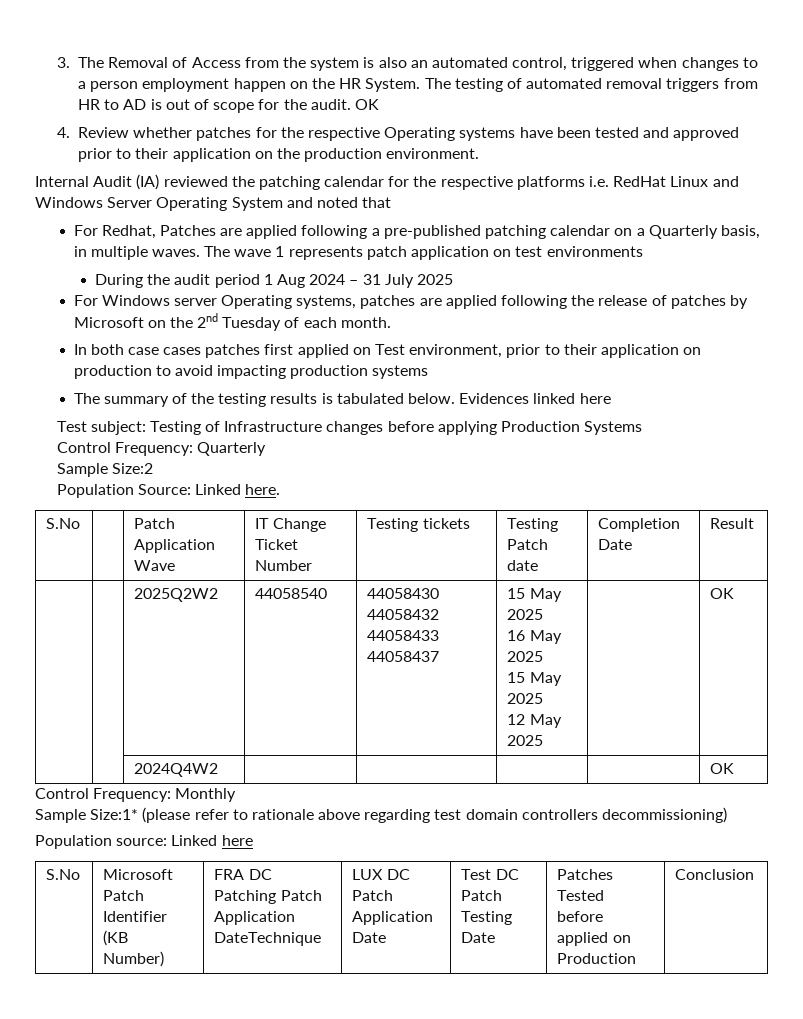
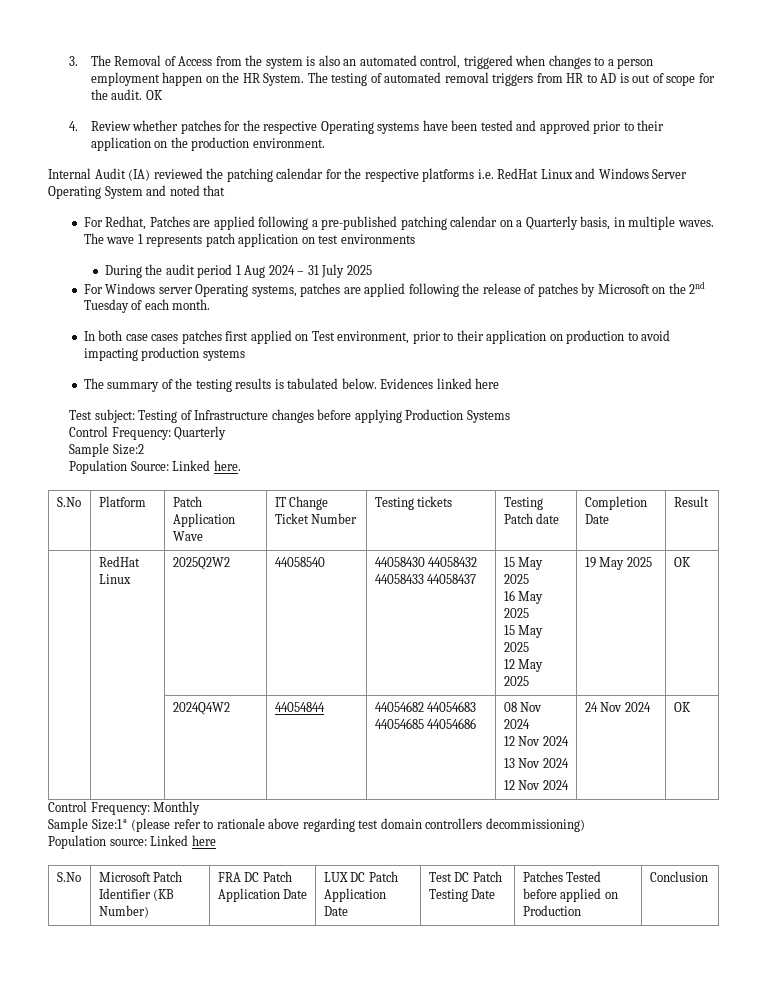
- S.No | | Patch Application Wave | IT Change Ticket Number | Testing tickets | Testing Patch date | Completion Date | Result
+ S.No | Platform | Patch Application Wave | IT Change Ticket Number | Testing tickets | Testing Patch date | Completion Date | Result
- | | 2025Q2W2 | 44058540 | 44058430 44058432 44058433 44058437 | 15 May 2025
+ | RedHat Linux | 2025Q2W2 | 44058540 | 44058430 44058432 44058433 44058437 | 15 May 2025
  16 May 2025
  15 May 2025
- 12 May 2025 | | OK
+ 12 May 2025 | 19 May 2025 | OK
- | | 2024Q4W2 | | | | | OK
+ | | 2024Q4W2 | 44054844 | 44054682 44054683 44054685 44054686 | 08 Nov 2024
+ 12 Nov 2024
+ 13 Nov 2024
+ 12 Nov 2024 | 24 Nov 2024 | OK
- S.No | Microsoft Patch Identifier (KB Number) | FRA DC Patching Patch Application DateTechnique | LUX DC Patch Application Date | Test DC Patch Testing Date | Patches Tested before applied on Production | Conclusion
+ S.No | Microsoft Patch Identifier (KB Number) | FRA DC Patch Application Date | LUX DC Patch Application Date | Test DC Patch Testing Date | Patches Tested before applied on Production | Conclusion

